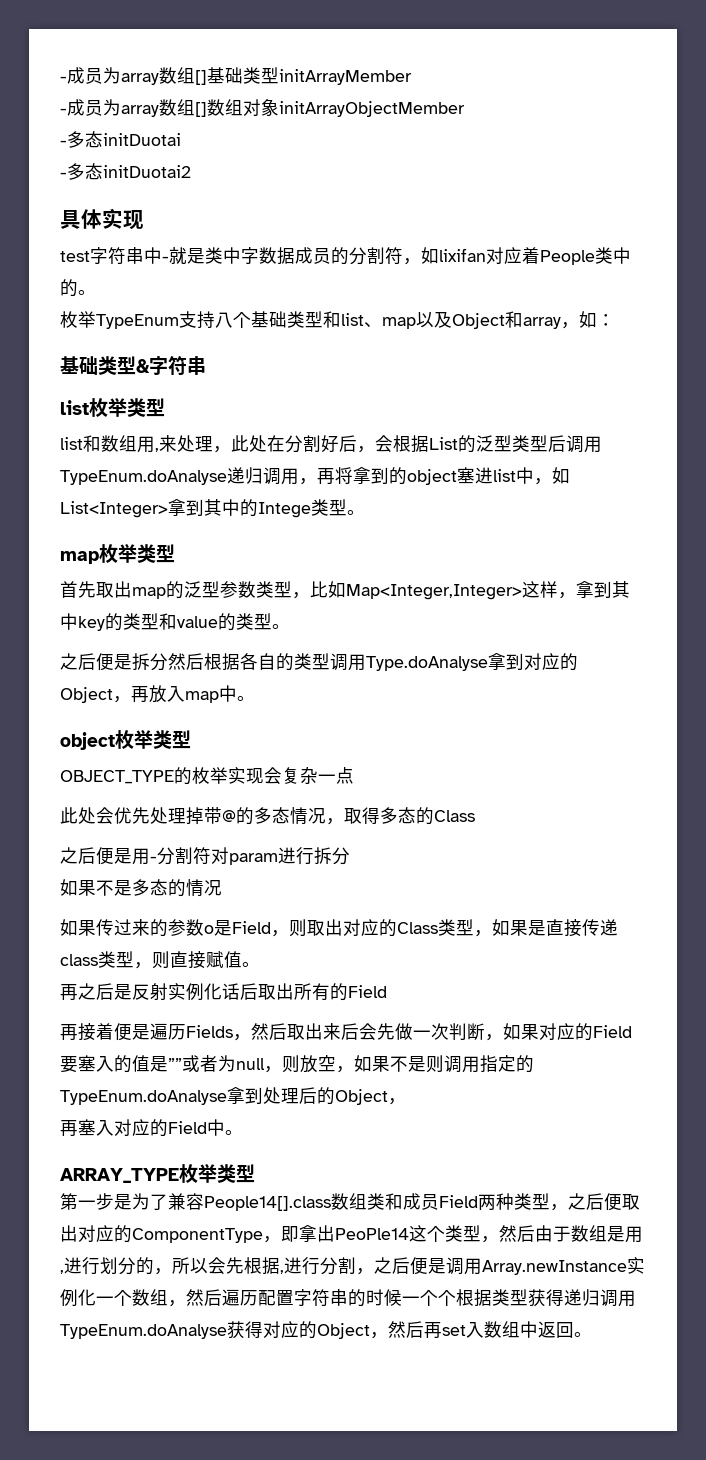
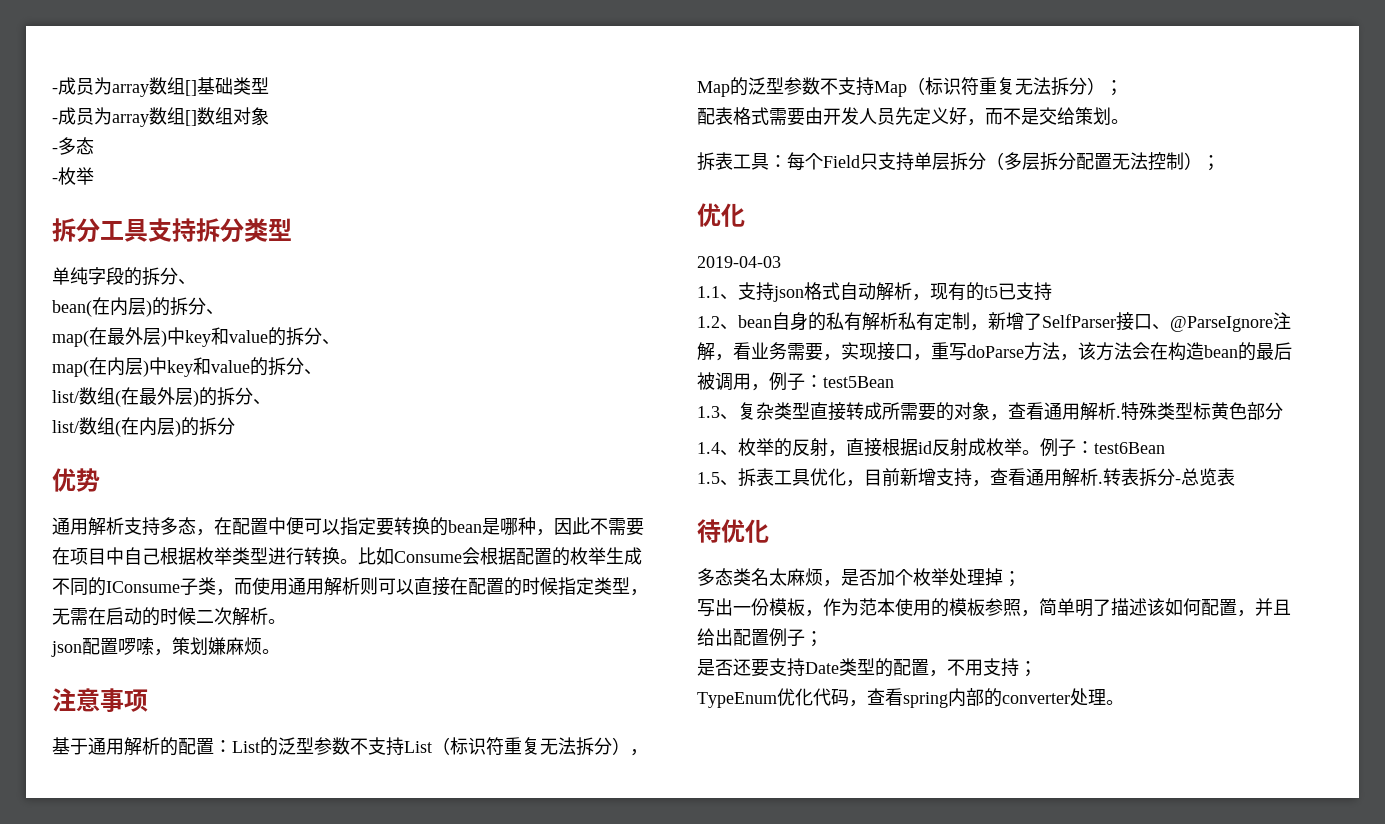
- -成员为array数组[]基础类型initArrayMember
+ -成员为array数组[]基础类型
- -成员为array数组[]数组对象initArrayObjectMember
- -多态initDuotai
- -多态initDuotai2
- 具体实现
- test字符串中-就是类中字数据成员的分割符，如lixifan对应着People类中的。
- 枚举TypeEnum支持八个基础类型和list、map以及Object和array，如：
- 基础类型&字符串
- list枚举类型
- list和数组用,来处理，此处在分割好后，会根据List的泛型类型后调用TypeEnum.doAnalyse递归调用，再将拿到的object塞进list中，如List<Integer>拿到其中的Intege类型。
- map枚举类型
- 首先取出map的泛型参数类型，比如Map<Integer,Integer>这样，拿到其中key的类型和value的类型。
- 之后便是拆分然后根据各自的类型调用Type.doAnalyse拿到对应的Object，再放入map中。
- object枚举类型
- OBJECT_TYPE的枚举实现会复杂一点
- 此处会优先处理掉带@的多态情况，取得多态的Class
- 之后便是用-分割符对param进行拆分
- 如果不是多态的情况
- 如果传过来的参数o是Field，则取出对应的Class类型，如果是直接传递class类型，则直接赋值。
- 再之后是反射实例化话后取出所有的Field
- 再接着便是遍历Fields，然后取出来后会先做一次判断，如果对应的Field要塞入的值是””或者为null，则放空，如果不是则调用指定的TypeEnum.doAnalyse拿到处理后的Object，
- 再塞入对应的Field中。
- ARRAY_TYPE枚举类型
- 第一步是为了兼容People14[].class数组类和成员Field两种类型，之后便取出对应的ComponentType，即拿出PeoPle14这个类型，然后由于数组是用,进行划分的，所以会先根据,进行分割，之后便是调用Array.newInstance实例化一个数组，然后遍历配置字符串的时候一个个根据类型获得递归调用TypeEnum.doAnalyse获得对应的Object，然后再set入数组中返回。
+ -成员为array数组[]数组对象
+ -多态
+ -枚举
+ 拆分工具支持拆分类型
+ 单纯字段的拆分、
+ bean(在内层)的拆分、
+ map(在最外层)中key和value的拆分、
+ map(在内层)中key和value的拆分、
+ list/数组(在最外层)的拆分、
+ list/数组(在内层)的拆分
+ 优势
+ 通用解析支持多态，在配置中便可以指定要转换的bean是哪种，因此不需要在项目中自己根据枚举类型进行转换。比如Consume会根据配置的枚举生成不同的IConsume子类，而使用通用解析则可以直接在配置的时候指定类型，无需在启动的时候二次解析。
+ json配置啰嗦，策划嫌麻烦。
+ 注意事项
+ 基于通用解析的配置：List的泛型参数不支持List（标识符重复无法拆分），Map的泛型参数不支持Map（标识符重复无法拆分）；
+ 配表格式需要由开发人员先定义好，而不是交给策划。
+ 拆表工具：每个Field只支持单层拆分（多层拆分配置无法控制）；
+ 优化
+ 2019-04-03
+ 1.1、支持json格式自动解析，现有的t5已支持
+ 1.2、bean自身的私有解析私有定制，新增了SelfParser接口、@ParseIgnore注解，看业务需要，实现接口，重写doParse方法，该方法会在构造bean的最后被调用，例子：test5Bean
+ 1.3、复杂类型直接转成所需要的对象，查看通用解析.特殊类型标黄色部分
+ 1.4、枚举的反射，直接根据id反射成枚举。例子：test6Bean
+ 1.5、拆表工具优化，目前新增支持，查看通用解析.转表拆分-总览表
+ 待优化
+ 多态类名太麻烦，是否加个枚举处理掉；
+ 写出一份模板，作为范本使用的模板参照，简单明了描述该如何配置，并且给出配置例子；
+ 是否还要支持Date类型的配置，不用支持；
+ TypeEnum优化代码，查看spring内部的converter处理。

